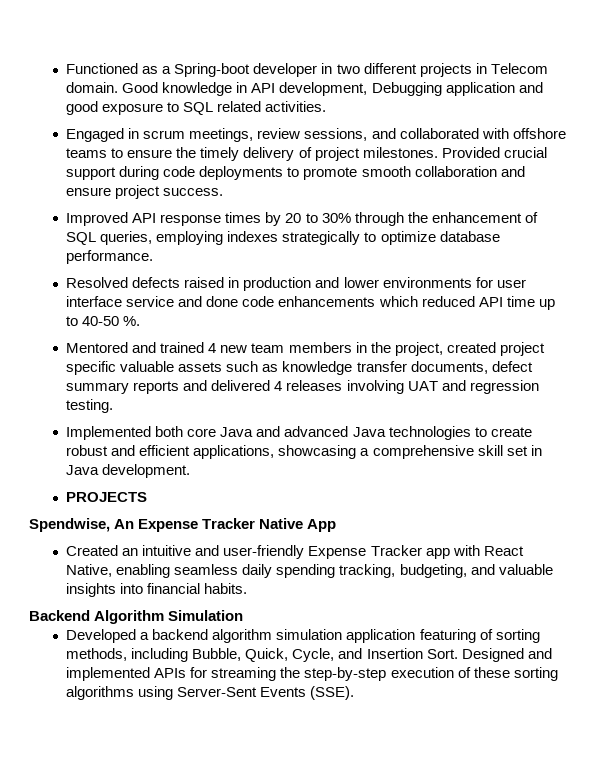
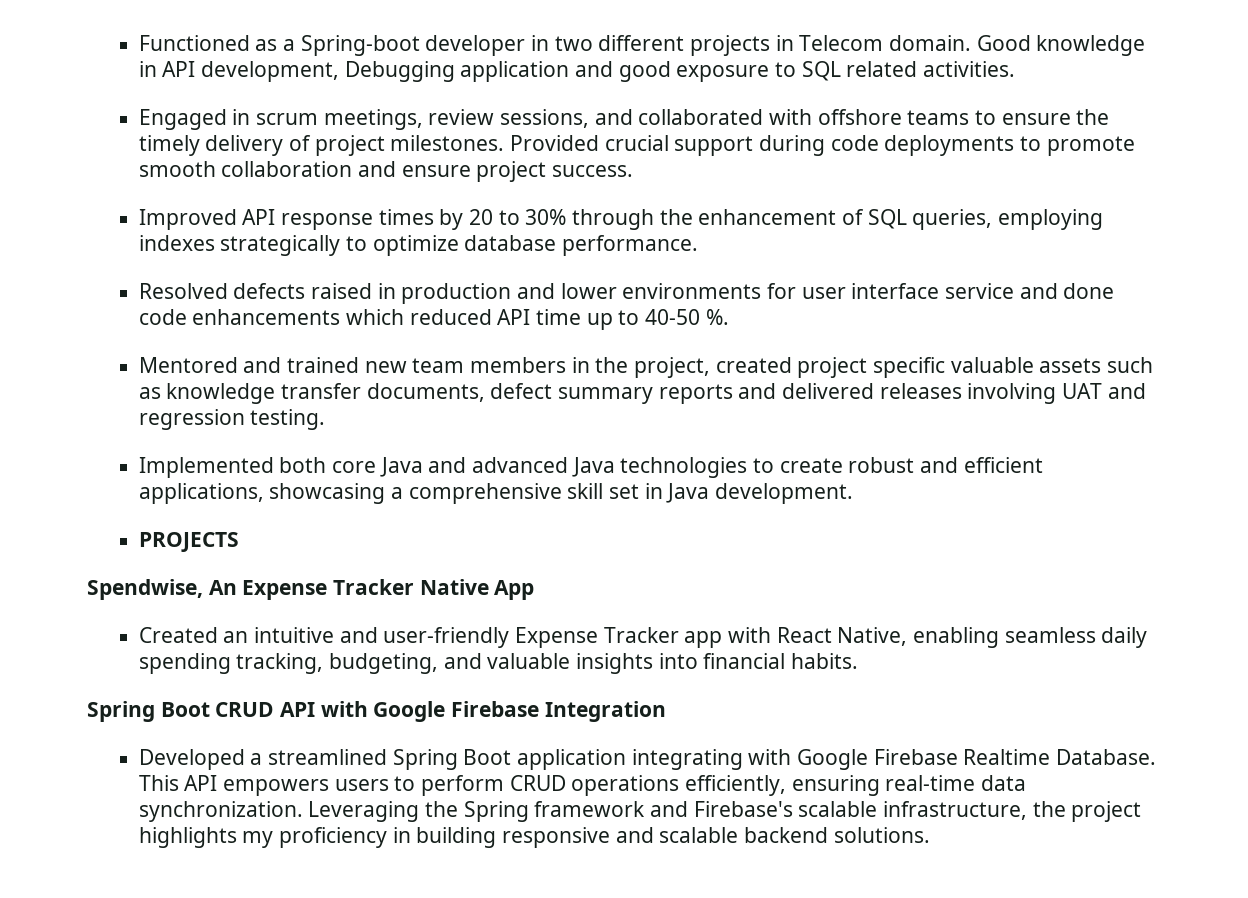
- Mentored and trained 4 new team members in the project, created project specific valuable assets such as knowledge transfer documents, defect summary reports and delivered 4 releases involving UAT and regression testing.
+ Mentored and trained new team members in the project, created project specific valuable assets such as knowledge transfer documents, defect summary reports and delivered releases involving UAT and regression testing.
- Backend Algorithm Simulation
- Developed a backend algorithm simulation application featuring of sorting methods, including Bubble, Quick, Cycle, and Insertion Sort. Designed and implemented APIs for streaming the step-by-step execution of these sorting algorithms using Server-Sent Events (SSE).
+ Spring Boot CRUD API with Google Firebase Integration
+ Developed a streamlined Spring Boot application integrating with Google Firebase Realtime Database. This API empowers users to perform CRUD operations efficiently, ensuring real-time data synchronization. Leveraging the Spring framework and Firebase's scalable infrastructure, the project highlights my proficiency in building responsive and scalable backend solutions.

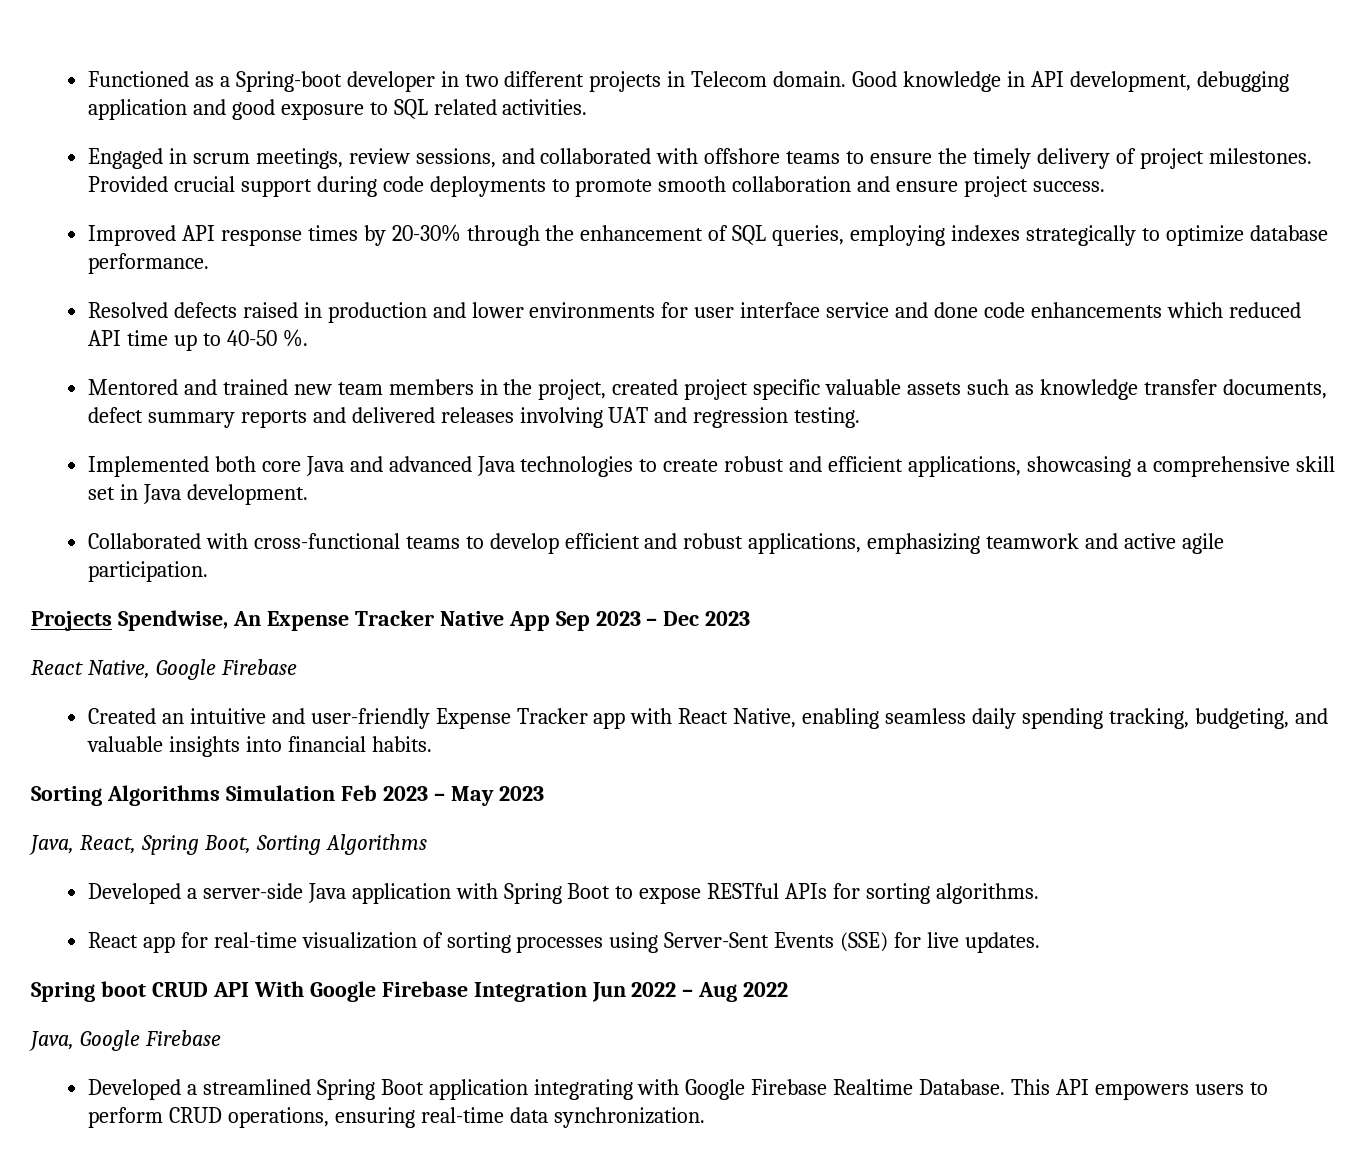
- Good knowledge in API development, Debugging application and good exposure to SQL related activities.
+ Good knowledge in API development, debugging application and good exposure to SQL related activities.
- Improved API response times by 20 to 30% through the enhancement of SQL queries, employing indexes strategically to optimize database performance.
+ Improved API response times by 20-30% through the enhancement of SQL queries, employing indexes strategically to optimize database performance.
- PROJECTS
- Spendwise, An Expense Tracker Native App
+ Collaborated with cross-functional teams to develop efficient and robust applications, emphasizing teamwork and active agile participation.
+ Projects Spendwise, An Expense Tracker Native App Sep 2023 – Dec 2023
+ React Native, Google Firebase
- Spring Boot CRUD API with Google Firebase Integration
+ Sorting Algorithms Simulation Feb 2023 – May 2023
+ Java, React, Spring Boot, Sorting Algorithms
+ Developed a server-side Java application with Spring Boot to expose RESTful APIs for sorting algorithms.
+ React app for real-time visualization of sorting processes using Server-Sent Events (SSE) for live updates.
+ Spring boot CRUD API With Google Firebase Integration Jun 2022 – Aug 2022
+ Java, Google Firebase
- This API empowers users to perform CRUD operations efficiently, ensuring real-time data synchronization. Leveraging the Spring framework and Firebase's scalable infrastructure, the project highlights my proficiency in building responsive and scalable backend solutions.
+ This API empowers users to perform CRUD operations, ensuring real-time data synchronization.

